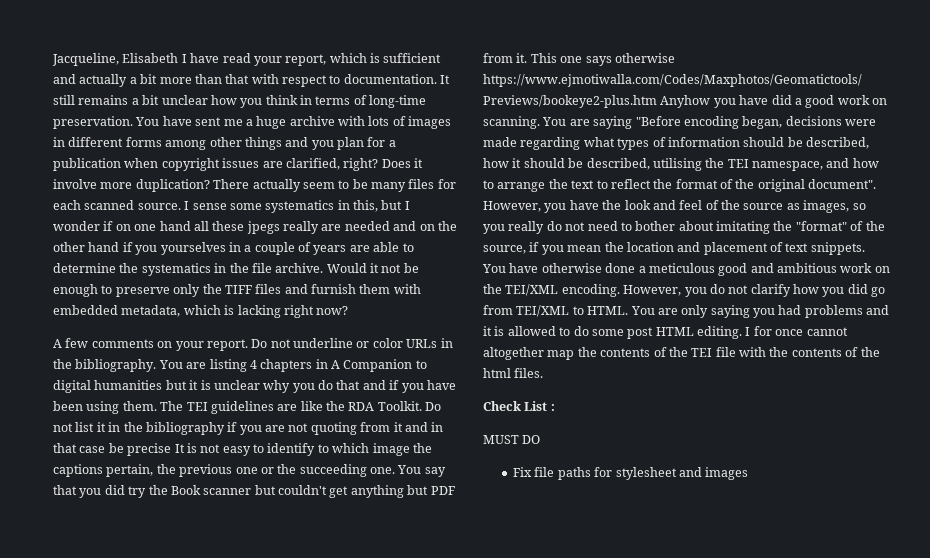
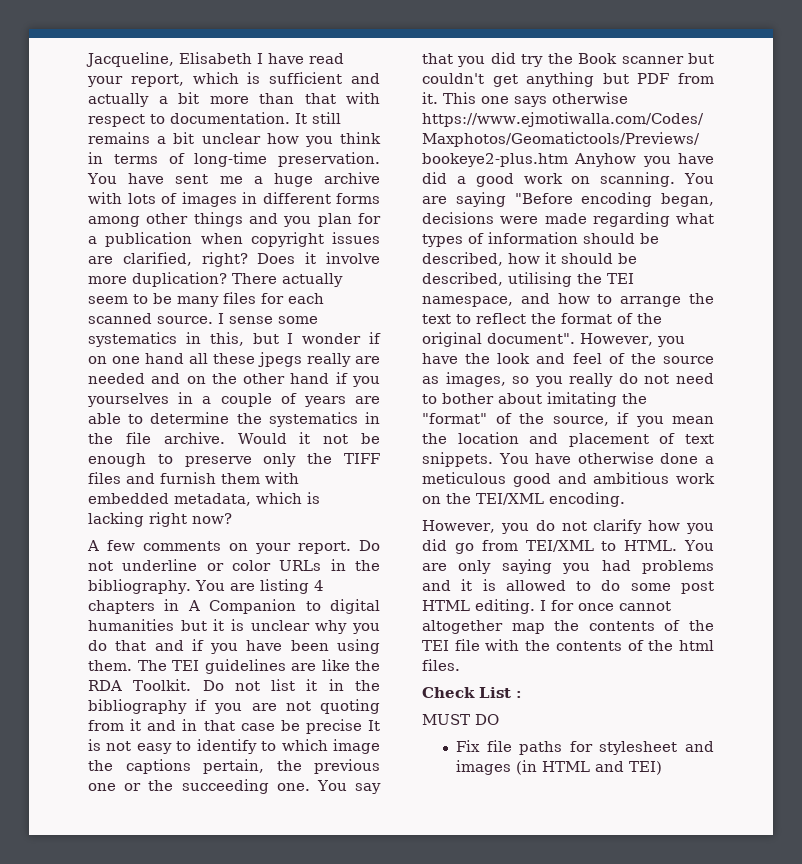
- You have otherwise done a meticulous good and ambitious work on the TEI/XML encoding. However, you do not clarify how you did go from TEI/XML to HTML.
+ You have otherwise done a meticulous good and ambitious work on the TEI/XML encoding.
+ However, you do not clarify how you did go from TEI/XML to HTML.
- Fix file paths for stylesheet and images
+ Fix file paths for stylesheet and images (in HTML and TEI)

